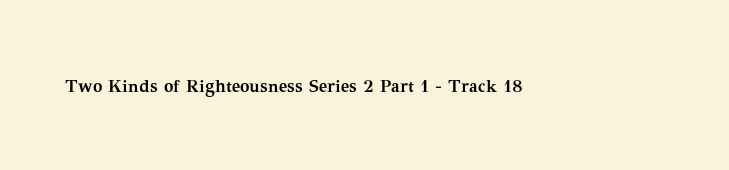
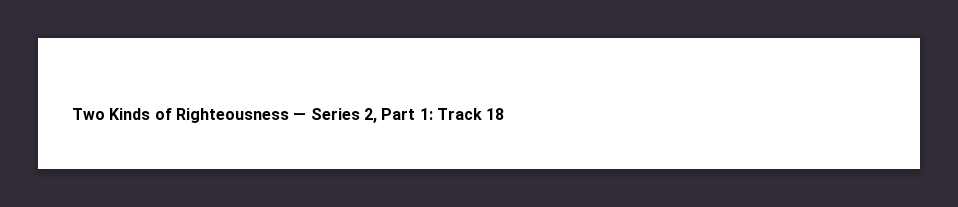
- Two Kinds of Righteousness Series 2 Part 1 - Track 18
+ Two Kinds of Righteousness — Series 2, Part 1: Track 18

